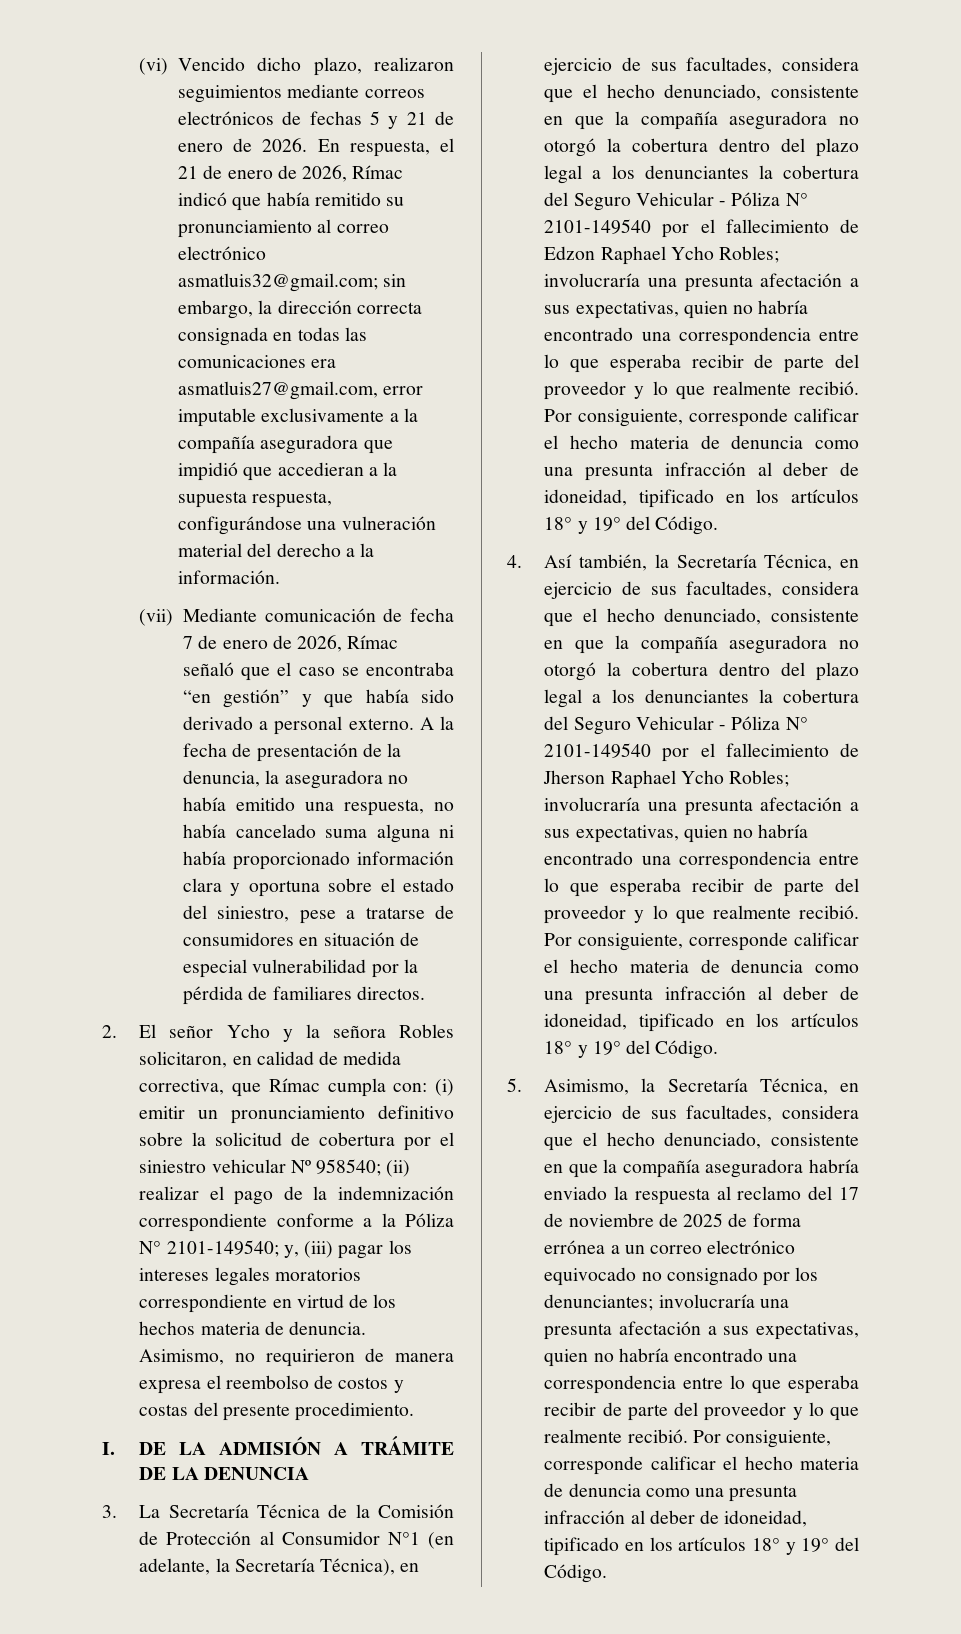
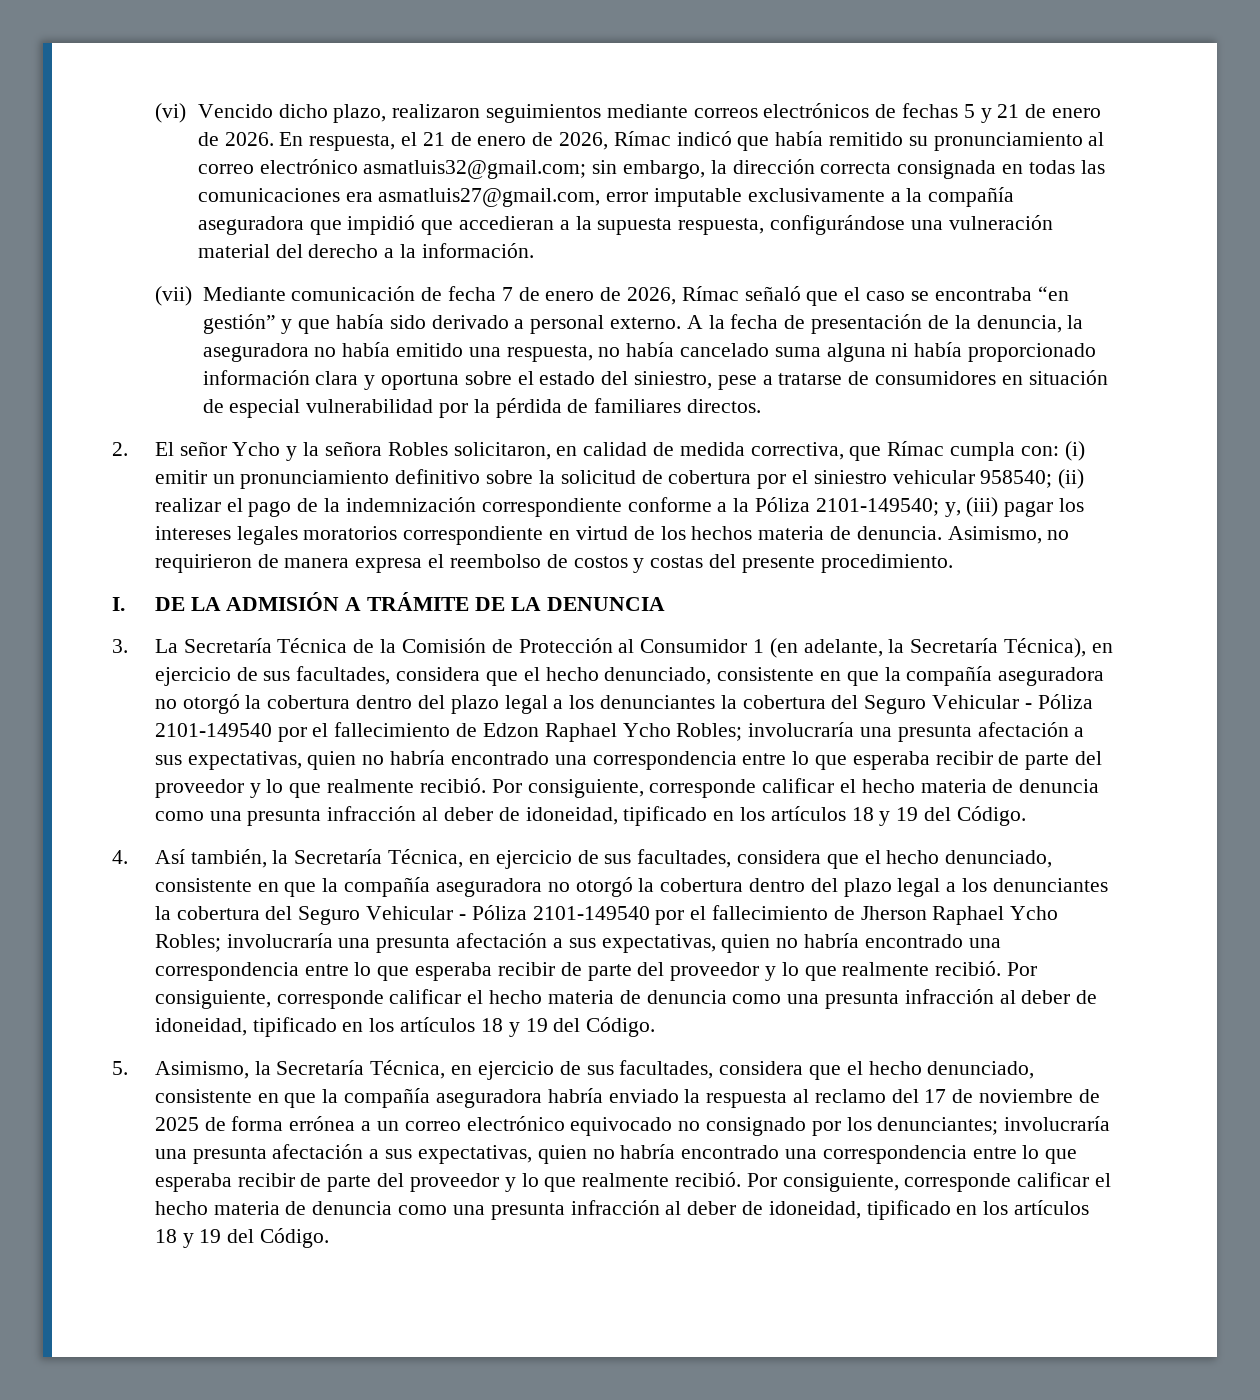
- (i) emitir un pronunciamiento definitivo sobre la solicitud de cobertura por el siniestro vehicular Nº 958540;
+ (i) emitir un pronunciamiento definitivo sobre la solicitud de cobertura por el siniestro vehicular 958540;
- (ii) realizar el pago de la indemnización correspondiente conforme a la Póliza N° 2101-149540;
+ (ii) realizar el pago de la indemnización correspondiente conforme a la Póliza 2101-149540;
- 3. La Secretaría Técnica de la Comisión de Protección al Consumidor N°1 (en adelante, la Secretaría Técnica), en ejercicio de sus facultades, considera que el hecho denunciado, consistente en que la compañía aseguradora no otorgó la cobertura dentro del plazo legal a los denunciantes la cobertura del Seguro Vehicular - Póliza N° 2101-149540 por el fallecimiento de Edzon Raphael Ycho Robles; involucraría una presunta afectación a sus expectativas, quien no habría encontrado una correspondencia entre lo que esperaba recibir de parte del proveedor y lo que realmente recibió. Por consiguiente, corresponde calificar el hecho materia de denuncia como una presunta infracción al deber de idoneidad, tipificado en los artículos 18° y 19° del Código.
+ 3. La Secretaría Técnica de la Comisión de Protección al Consumidor 1 (en adelante, la Secretaría Técnica), en ejercicio de sus facultades, considera que el hecho denunciado, consistente en que la compañía aseguradora no otorgó la cobertura dentro del plazo legal a los denunciantes la cobertura del Seguro Vehicular - Póliza 2101-149540 por el fallecimiento de Edzon Raphael Ycho Robles; involucraría una presunta afectación a sus expectativas, quien no habría encontrado una correspondencia entre lo que esperaba recibir de parte del proveedor y lo que realmente recibió. Por consiguiente, corresponde calificar el hecho materia de denuncia como una presunta infracción al deber de idoneidad, tipificado en los artículos 18 y 19 del Código.
- 4. Así también, la Secretaría Técnica, en ejercicio de sus facultades, considera que el hecho denunciado, consistente en que la compañía aseguradora no otorgó la cobertura dentro del plazo legal a los denunciantes la cobertura del Seguro Vehicular - Póliza N° 2101-149540 por el fallecimiento de Jherson Raphael Ycho Robles; involucraría una presunta afectación a sus expectativas, quien no habría encontrado una correspondencia entre lo que esperaba recibir de parte del proveedor y lo que realmente recibió. Por consiguiente, corresponde calificar el hecho materia de denuncia como una presunta infracción al deber de idoneidad, tipificado en los artículos 18° y 19° del Código.
+ 4. Así también, la Secretaría Técnica, en ejercicio de sus facultades, considera que el hecho denunciado, consistente en que la compañía aseguradora no otorgó la cobertura dentro del plazo legal a los denunciantes la cobertura del Seguro Vehicular - Póliza 2101-149540 por el fallecimiento de Jherson Raphael Ycho Robles; involucraría una presunta afectación a sus expectativas, quien no habría encontrado una correspondencia entre lo que esperaba recibir de parte del proveedor y lo que realmente recibió. Por consiguiente, corresponde calificar el hecho materia de denuncia como una presunta infracción al deber de idoneidad, tipificado en los artículos 18 y 19 del Código.
- 5. Asimismo, la Secretaría Técnica, en ejercicio de sus facultades, considera que el hecho denunciado, consistente en que la compañía aseguradora habría enviado la respuesta al reclamo del 17 de noviembre de 2025 de forma errónea a un correo electrónico equivocado no consignado por los denunciantes; involucraría una presunta afectación a sus expectativas, quien no habría encontrado una correspondencia entre lo que esperaba recibir de parte del proveedor y lo que realmente recibió. Por consiguiente, corresponde calificar el hecho materia de denuncia como una presunta infracción al deber de idoneidad, tipificado en los artículos 18° y 19° del Código.
+ 5. Asimismo, la Secretaría Técnica, en ejercicio de sus facultades, considera que el hecho denunciado, consistente en que la compañía aseguradora habría enviado la respuesta al reclamo del 17 de noviembre de 2025 de forma errónea a un correo electrónico equivocado no consignado por los denunciantes; involucraría una presunta afectación a sus expectativas, quien no habría encontrado una correspondencia entre lo que esperaba recibir de parte del proveedor y lo que realmente recibió. Por consiguiente, corresponde calificar el hecho materia de denuncia como una presunta infracción al deber de idoneidad, tipificado en los artículos 18 y 19 del Código.

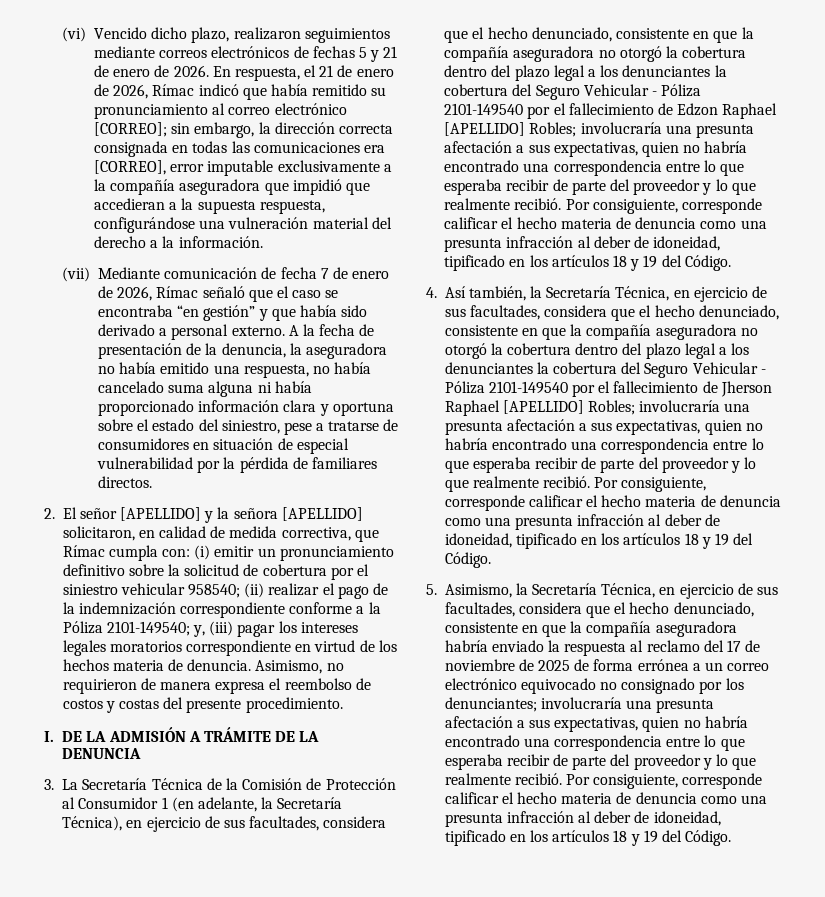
- En respuesta, el 21 de enero de 2026, Rímac indicó que había remitido su pronunciamiento al correo electrónico asmatluis32@gmail.com; sin embargo, la dirección correcta consignada en todas las comunicaciones era asmatluis27@gmail.com, error imputable exclusivamente a la compañía aseguradora que impidió que accedieran a la supuesta respuesta, configurándose una vulneración material del derecho a la información.
+ En respuesta, el 21 de enero de 2026, Rímac indicó que había remitido su pronunciamiento al correo electrónico [CORREO]; sin embargo, la dirección correcta consignada en todas las comunicaciones era [CORREO], error imputable exclusivamente a la compañía aseguradora que impidió que accedieran a la supuesta respuesta, configurándose una vulneración material del derecho a la información.
- 2. El señor Ycho y la señora Robles solicitaron, en calidad de medida correctiva, que Rímac cumpla con: (i) emitir un pronunciamiento definitivo sobre la solicitud de cobertura por el siniestro vehicular 958540; (ii) realizar el pago de la indemnización correspondiente conforme a la Póliza 2101-149540; y, (iii) pagar los intereses legales moratorios correspondiente en virtud de los hechos materia de denuncia.
+ 2. El señor [APELLIDO] y la señora [APELLIDO] solicitaron, en calidad de medida correctiva, que Rímac cumpla con: (i) emitir un pronunciamiento definitivo sobre la solicitud de cobertura por el siniestro vehicular 958540; (ii) realizar el pago de la indemnización correspondiente conforme a la Póliza 2101-149540; y, (iii) pagar los intereses legales moratorios correspondiente en virtud de los hechos materia de denuncia.
- 3. La Secretaría Técnica de la Comisión de Protección al Consumidor 1 (en adelante, la Secretaría Técnica), en ejercicio de sus facultades, considera que el hecho denunciado, consistente en que la compañía aseguradora no otorgó la cobertura dentro del plazo legal a los denunciantes la cobertura del Seguro Vehicular - Póliza 2101-149540 por el fallecimiento de Edzon Raphael Ycho Robles;
+ 3. La Secretaría Técnica de la Comisión de Protección al Consumidor 1 (en adelante, la Secretaría Técnica), en ejercicio de sus facultades, considera que el hecho denunciado, consistente en que la compañía aseguradora no otorgó la cobertura dentro del plazo legal a los denunciantes la cobertura del Seguro Vehicular - Póliza 2101-149540 por el fallecimiento de Edzon Raphael [APELLIDO] Robles;
- 4. Así también, la Secretaría Técnica, en ejercicio de sus facultades, considera que el hecho denunciado, consistente en que la compañía aseguradora no otorgó la cobertura dentro del plazo legal a los denunciantes la cobertura del Seguro Vehicular - Póliza 2101-149540 por el fallecimiento de Jherson Raphael Ycho Robles;
+ 4. Así también, la Secretaría Técnica, en ejercicio de sus facultades, considera que el hecho denunciado, consistente en que la compañía aseguradora no otorgó la cobertura dentro del plazo legal a los denunciantes la cobertura del Seguro Vehicular - Póliza 2101-149540 por el fallecimiento de Jherson Raphael [APELLIDO] Robles;

